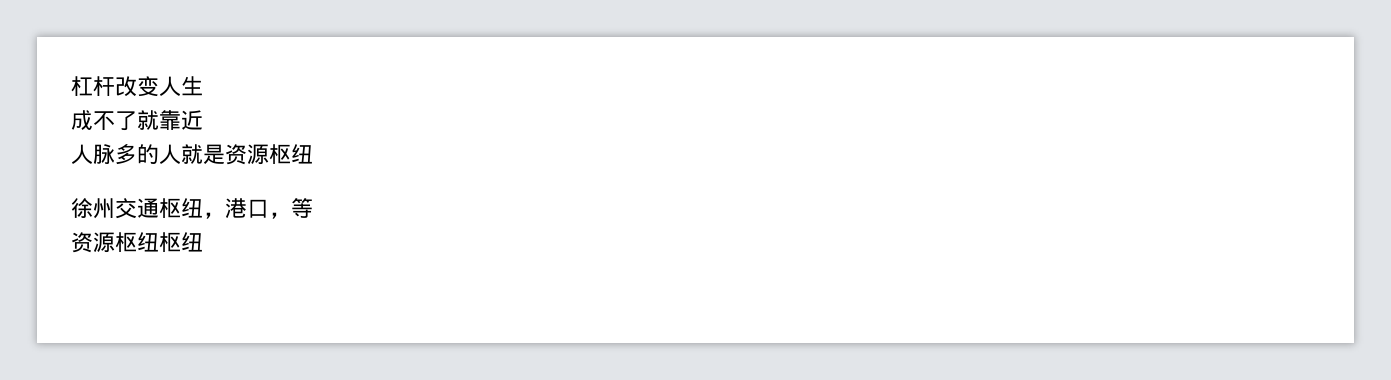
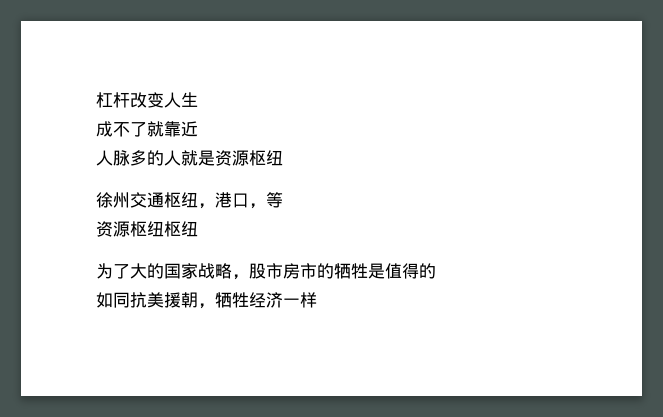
+ 为了大的国家战略，股市房市的牺牲是值得的
+ 如同抗美援朝，牺牲经济一样

